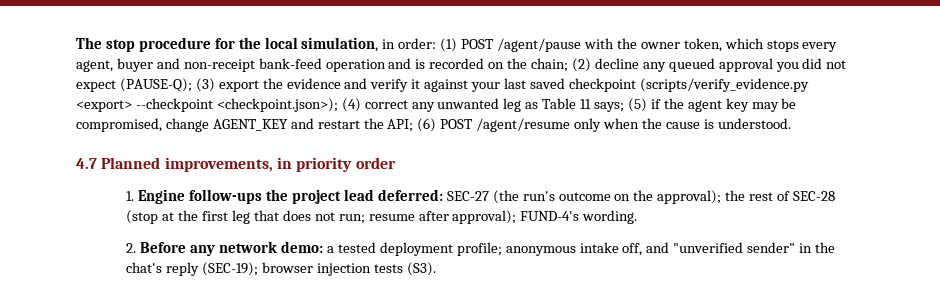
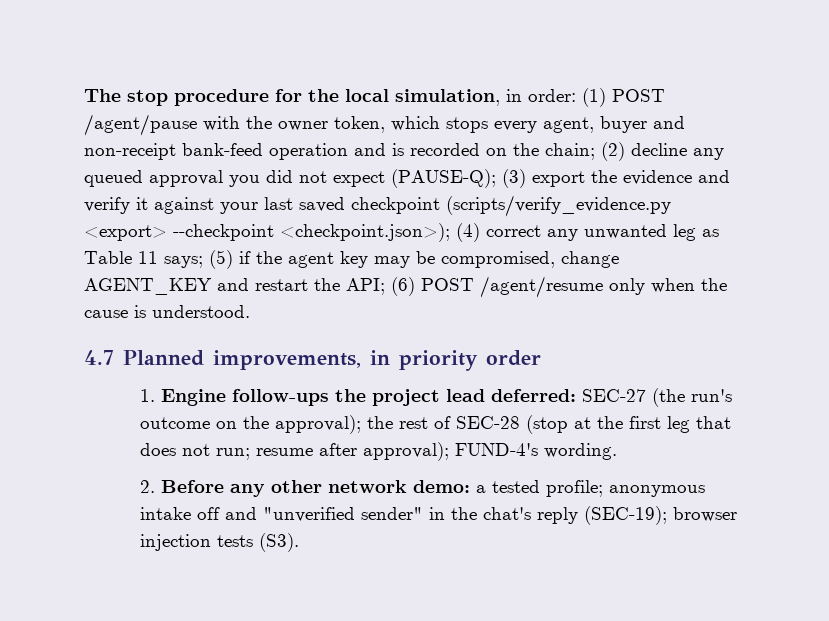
- 2. Before any network demo: a tested deployment profile; anonymous intake off, and "unverified sender" in the chat's reply (SEC-19); browser injection tests (S3).
+ 2. Before any other network demo: a tested profile; anonymous intake off and "unverified sender" in the chat's reply (SEC-19); browser injection tests (S3).

